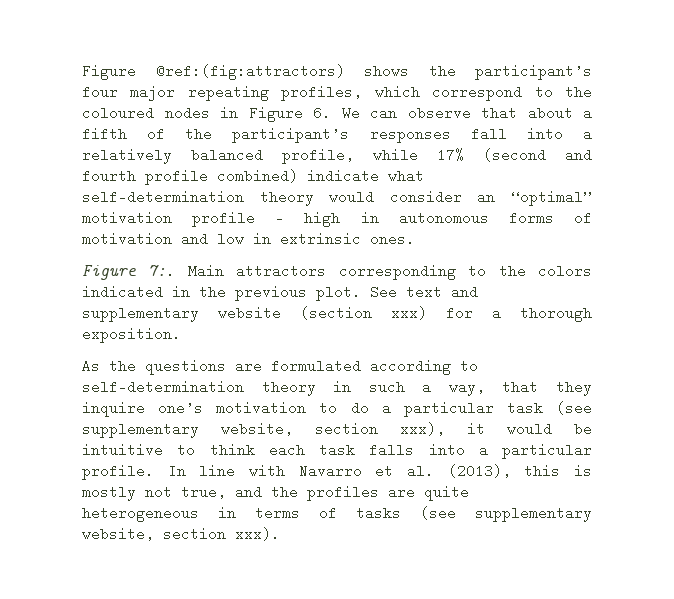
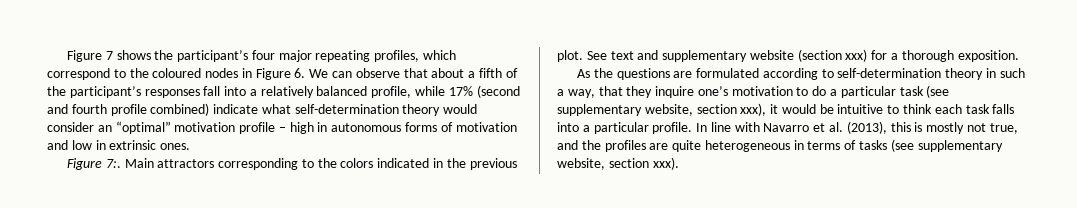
- Figure @ref:(fig:attractors) shows the participant’s four major repeating profiles, which correspond to the coloured nodes in Figure 6. We can observe that about a fifth of the participant’s responses fall into a relatively balanced profile, while 17% (second and fourth profile combined) indicate what self-determination theory would consider an “optimal” motivation profile – high in autonomous forms of motivation and low in extrinsic ones.
+ Figure 7 shows the participant’s four major repeating profiles, which correspond to the coloured nodes in Figure 6. We can observe that about a fifth of the participant’s responses fall into a relatively balanced profile, while 17% (second and fourth profile combined) indicate what self-determination theory would consider an “optimal” motivation profile – high in autonomous forms of motivation and low in extrinsic ones.

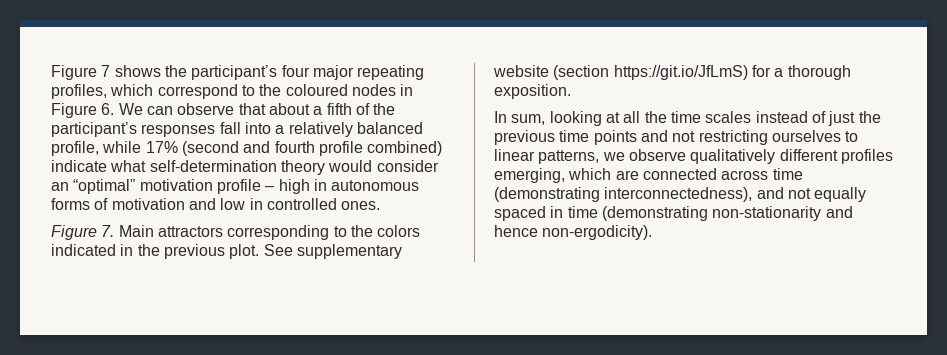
- Figure 7 shows the participant’s four major repeating profiles, which correspond to the coloured nodes in Figure 6. We can observe that about a fifth of the participant’s responses fall into a relatively balanced profile, while 17% (second and fourth profile combined) indicate what self-determination theory would consider an “optimal” motivation profile – high in autonomous forms of motivation and low in extrinsic ones.
+ Figure 7 shows the participant’s four major repeating profiles, which correspond to the coloured nodes in Figure 6. We can observe that about a fifth of the participant’s responses fall into a relatively balanced profile, while 17% (second and fourth profile combined) indicate what self-determination theory would consider an “optimal” motivation profile – high in autonomous forms of motivation and low in controlled ones.
- Figure 7:. Main attractors corresponding to the colors indicated in the previous plot.
+ Figure 7. Main attractors corresponding to the colors indicated in the previous plot.
- See text and supplementary website (section xxx) for a thorough exposition.
+ See supplementary website (section https://git.io/JfLmS) for a thorough exposition.
- As the questions are formulated according to self-determination theory in such a way, that they inquire one’s motivation to do a particular task (see supplementary website, section xxx), it would be intuitive to think each task falls into a particular profile. In line with Navarro et al. (2013), this is mostly not true, and the profiles are quite heterogeneous in terms of tasks (see supplementary website, section xxx).
+ In sum, looking at all the time scales instead of just the previous time points and not restricting ourselves to linear patterns, we observe qualitatively different profiles emerging, which are connected across time (demonstrating interconnectedness), and not equally spaced in time (demonstrating non-stationarity and hence non-ergodicity).

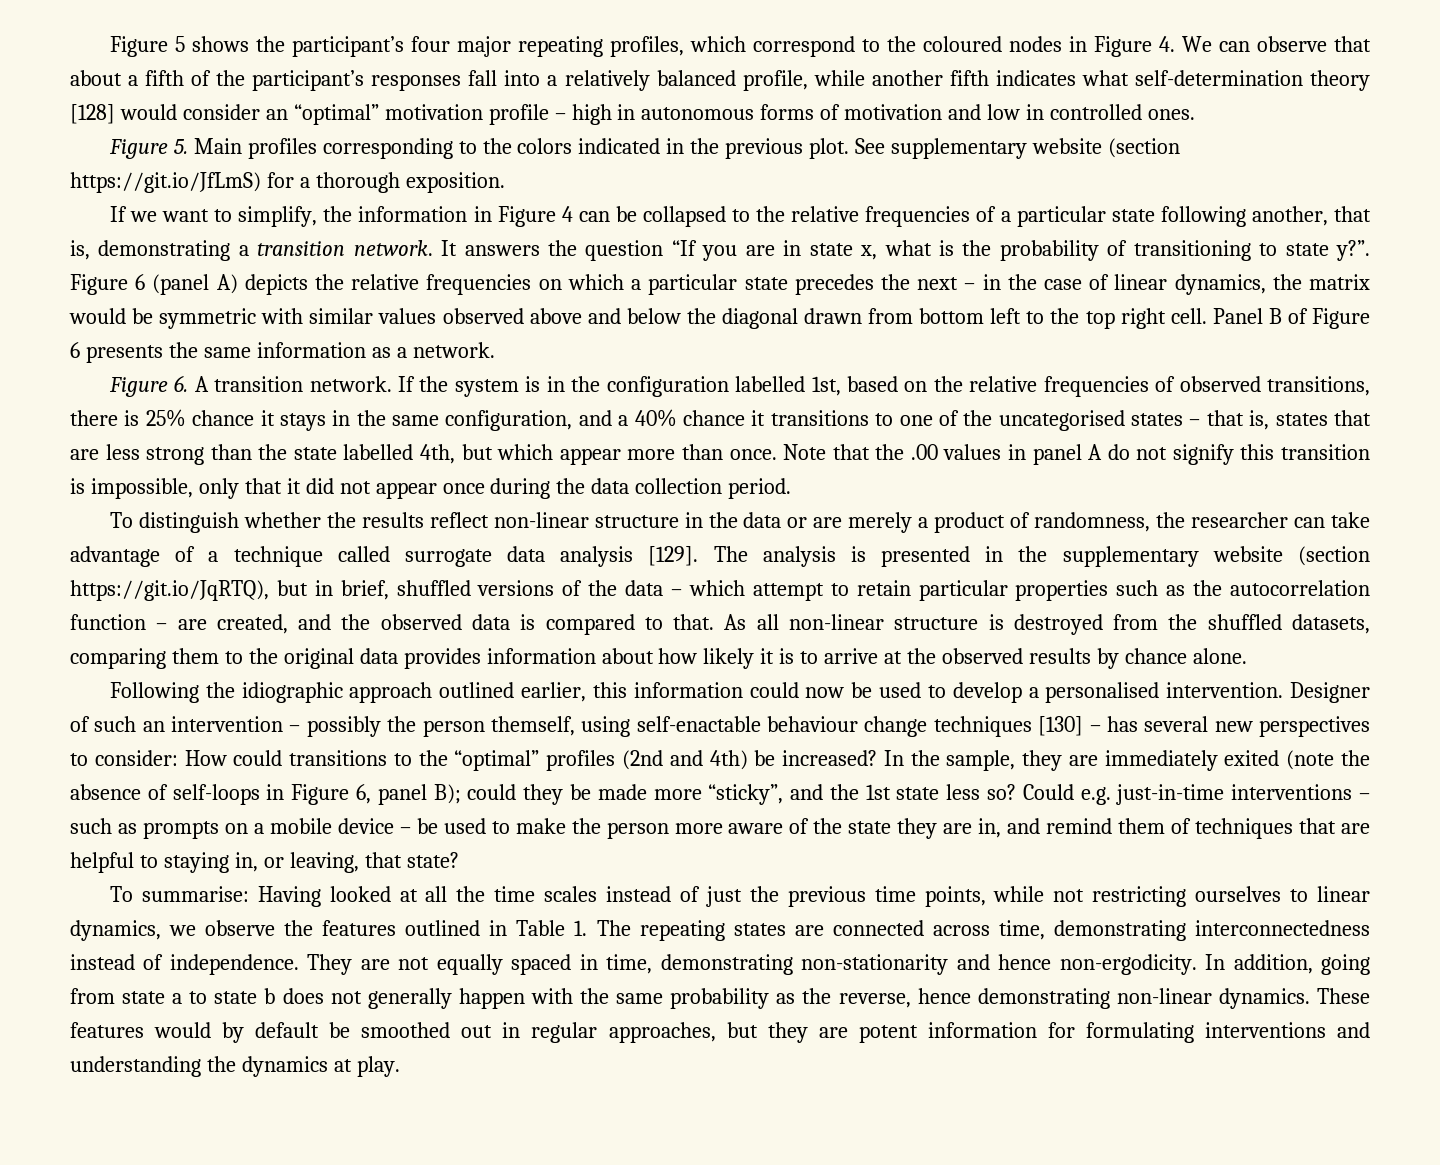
- Figure 7 shows the participant’s four major repeating profiles, which correspond to the coloured nodes in Figure 6. We can observe that about a fifth of the participant’s responses fall into a relatively balanced profile, while 17% (second and fourth profile combined) indicate what self-determination theory would consider an “optimal” motivation profile – high in autonomous forms of motivation and low in controlled ones.
+ Figure 5 shows the participant’s four major repeating profiles, which correspond to the coloured nodes in Figure 4. We can observe that about a fifth of the participant’s responses fall into a relatively balanced profile, while another fifth indicates what self-determination theory [128] would consider an “optimal” motivation profile – high in autonomous forms of motivation and low in controlled ones.
- Figure 7. Main attractors corresponding to the colors indicated in the previous plot.
+ Figure 5. Main profiles corresponding to the colors indicated in the previous plot.
- In sum, looking at all the time scales instead of just the previous time points and not restricting ourselves to linear patterns, we observe qualitatively different profiles emerging, which are connected across time (demonstrating interconnectedness), and not equally spaced in time (demonstrating non-stationarity and hence non-ergodicity).
+ If we want to simplify, the information in Figure 4 can be collapsed to the relative frequencies of a particular state following another, that is, demonstrating a transition network. It answers the question “If you are in state x, what is the probability of transitioning to state y?”. Figure 6 (panel A) depicts the relative frequencies on which a particular state precedes the next – in the case of linear dynamics, the matrix would be symmetric with similar values observed above and below the diagonal drawn from bottom left to the top right cell. Panel B of Figure 6 presents the same information as a network.
+ Figure 6. A transition network. If the system is in the configuration labelled 1st, based on the relative frequencies of observed transitions, there is 25% chance it stays in the same configuration, and a 40% chance it transitions to one of the uncategorised states – that is, states that are less strong than the state labelled 4th, but which appear more than once. Note that the .00 values in panel A do not signify this transition is impossible, only that it did not appear once during the data collection period.
+ To distinguish whether the results reflect non-linear structure in the data or are merely a product of randomness, the researcher can take advantage of a technique called surrogate data analysis [129]. The analysis is presented in the supplementary website (section https://git.io/JqRTQ), but in brief, shuffled versions of the data – which attempt to retain particular properties such as the autocorrelation function – are created, and the observed data is compared to that. As all non-linear structure is destroyed from the shuffled datasets, comparing them to the original data provides information about how likely it is to arrive at the observed results by chance alone.
+ Following the idiographic approach outlined earlier, this information could now be used to develop a personalised intervention. Designer of such an intervention – possibly the person themself, using self-enactable behaviour change techniques [130] – has several new perspectives to consider: How could transitions to the “optimal” profiles (2nd and 4th) be increased? In the sample, they are immediately exited (note the absence of self-loops in Figure 6, panel B); could they be made more “sticky”, and the 1st state less so? Could e.g. just-in-time interventions – such as prompts on a mobile device – be used to make the person more aware of the state they are in, and remind them of techniques that are helpful to staying in, or leaving, that state?
+ To summarise: Having looked at all the time scales instead of just the previous time points, while not restricting ourselves to linear dynamics, we observe the features outlined in Table 1. The repeating states are connected across time, demonstrating interconnectedness instead of independence. They are not equally spaced in time, demonstrating non-stationarity and hence non-ergodicity. In addition, going from state a to state b does not generally happen with the same probability as the reverse, hence demonstrating non-linear dynamics. These features would by default be smoothed out in regular approaches, but they are potent information for formulating interventions and understanding the dynamics at play.

